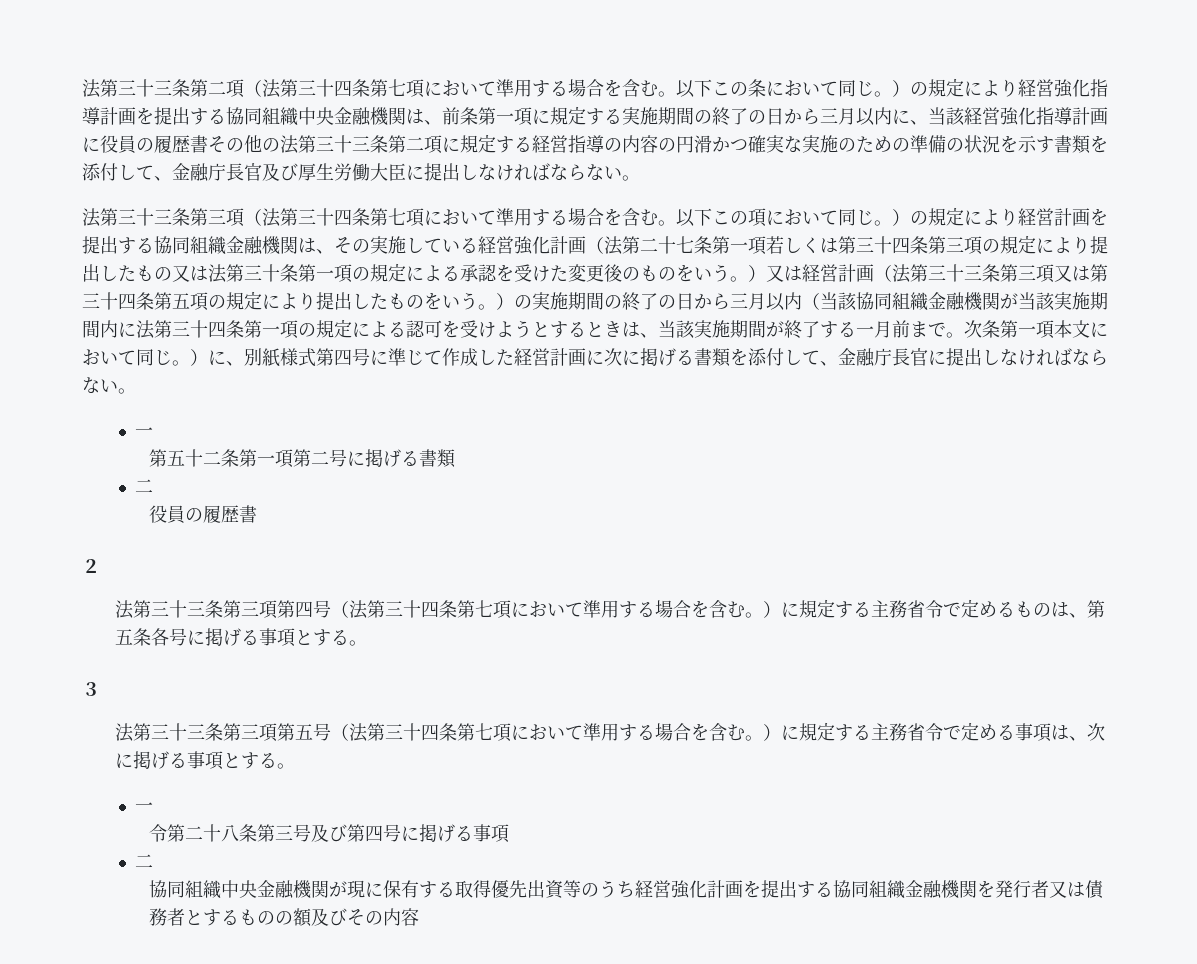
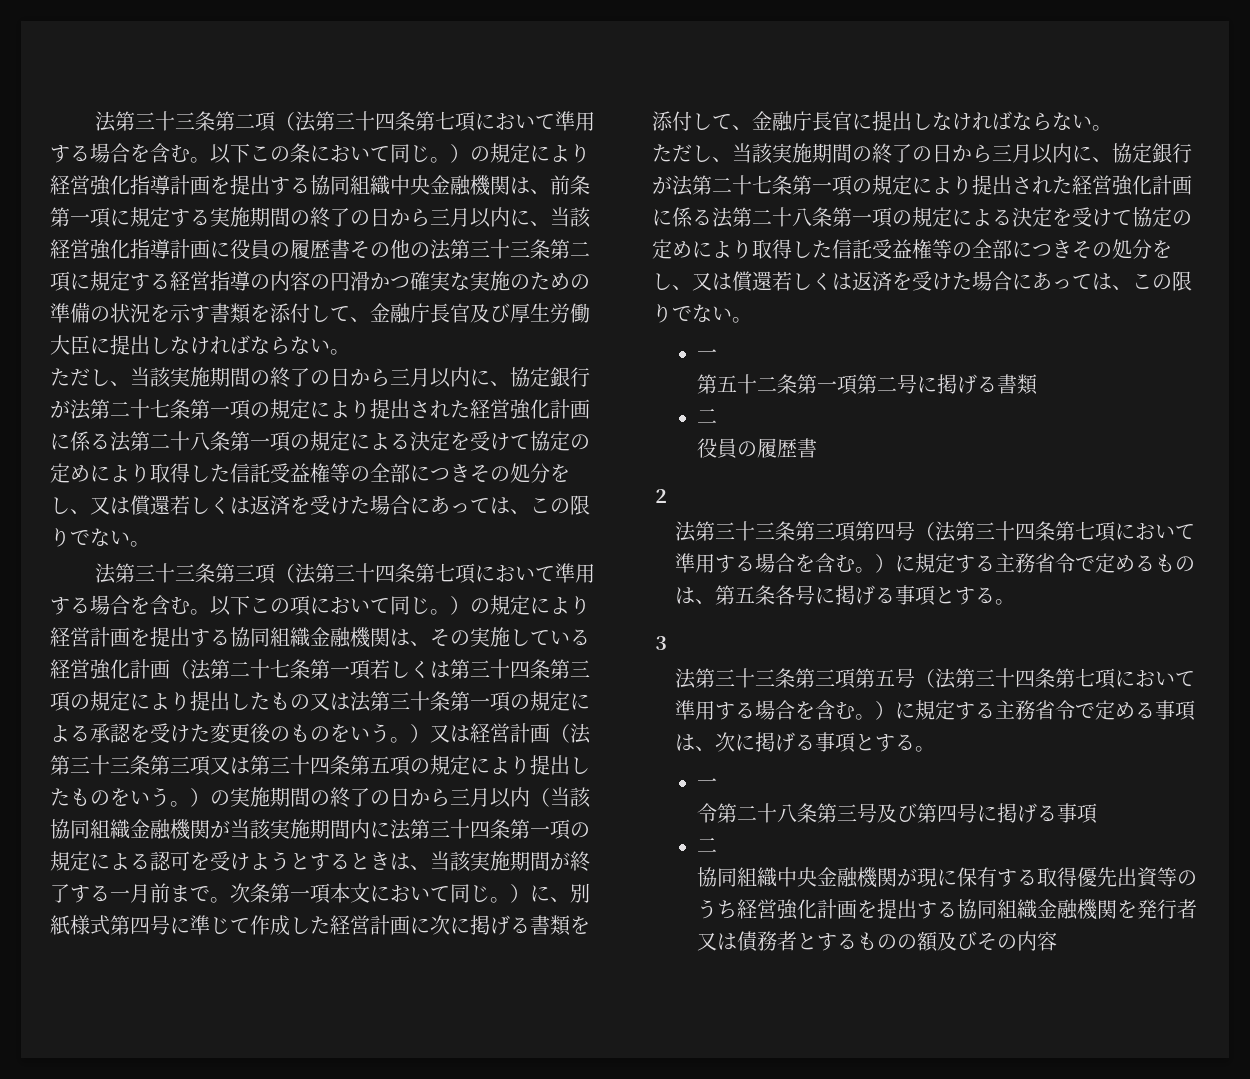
  以下この条において同じ。）の規定により経営強化指導計画を提出する協同組織中央金融機関は、前条第一項に規定する実施期間の終了の日から三月以内に、当該経営強化指導計画に役員の履歴書その他の法第三十三条第二項に規定する経営指導の内容の円滑かつ確実な実施のための準備の状況を示す書類を添付して、金融庁長官及び厚生労働大臣に提出しなければならない。
+ ただし、当該実施期間の終了の日から三月以内に、協定銀行が法第二十七条第一項の規定により提出された経営強化計画に係る法第二十八条第一項の規定による決定を受けて協定の定めにより取得した信託受益権等の全部につきその処分をし、又は償還若しくは返済を受けた場合にあっては、この限りでない。
  次条第一項本文において同じ。）に、別紙様式第四号に準じて作成した経営計画に次に掲げる書類を添付して、金融庁長官に提出しなければならない。
+ ただし、当該実施期間の終了の日から三月以内に、協定銀行が法第二十七条第一項の規定により提出された経営強化計画に係る法第二十八条第一項の規定による決定を受けて協定の定めにより取得した信託受益権等の全部につきその処分をし、又は償還若しくは返済を受けた場合にあっては、この限りでない。

